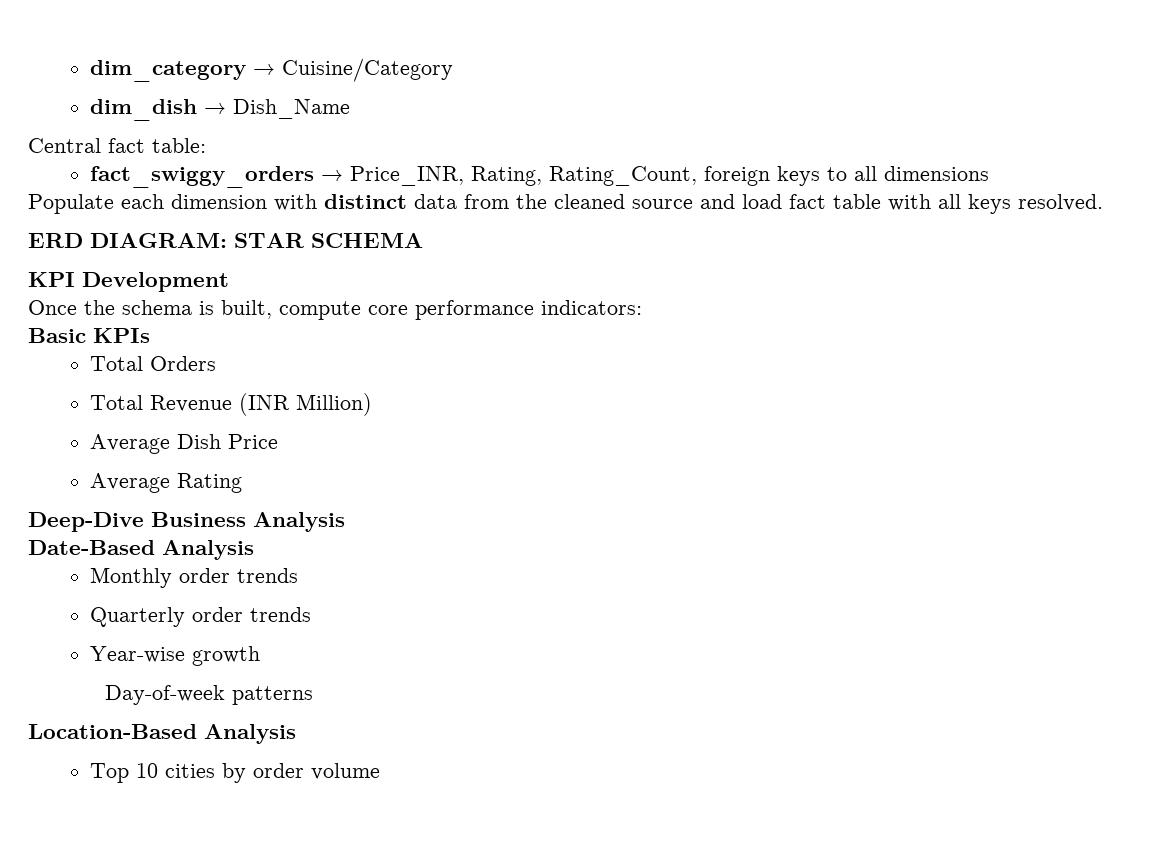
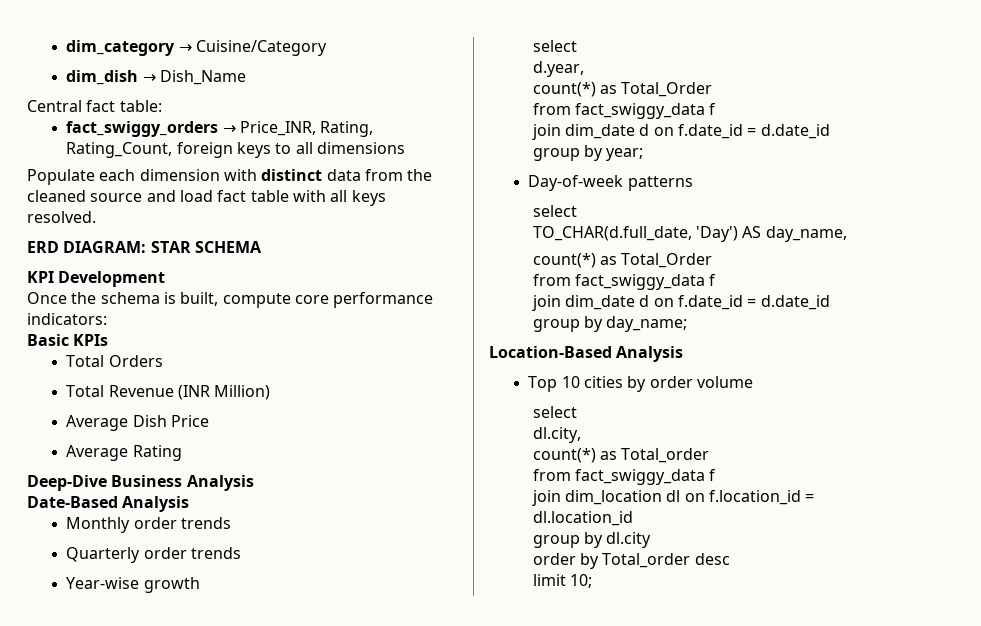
  Year-wise growth
+ select
+ d.year,
+ count(*) as Total_Order
+ from fact_swiggy_data f
+ join dim_date d on f.date_id = d.date_id
+ group by year;
  Day-of-week patterns
+ select
+ TO_CHAR(d.full_date, 'Day') AS day_name,
+ count(*) as Total_Order
+ from fact_swiggy_data f
+ join dim_date d on f.date_id = d.date_id
+ group by day_name;
  Top 10 cities by order volume
+ select
+ dl.city,
+ count(*) as Total_order
+ from fact_swiggy_data f
+ join dim_location dl on f.location_id = dl.location_id
+ group by dl.city
+ order by Total_order desc
+ limit 10;

